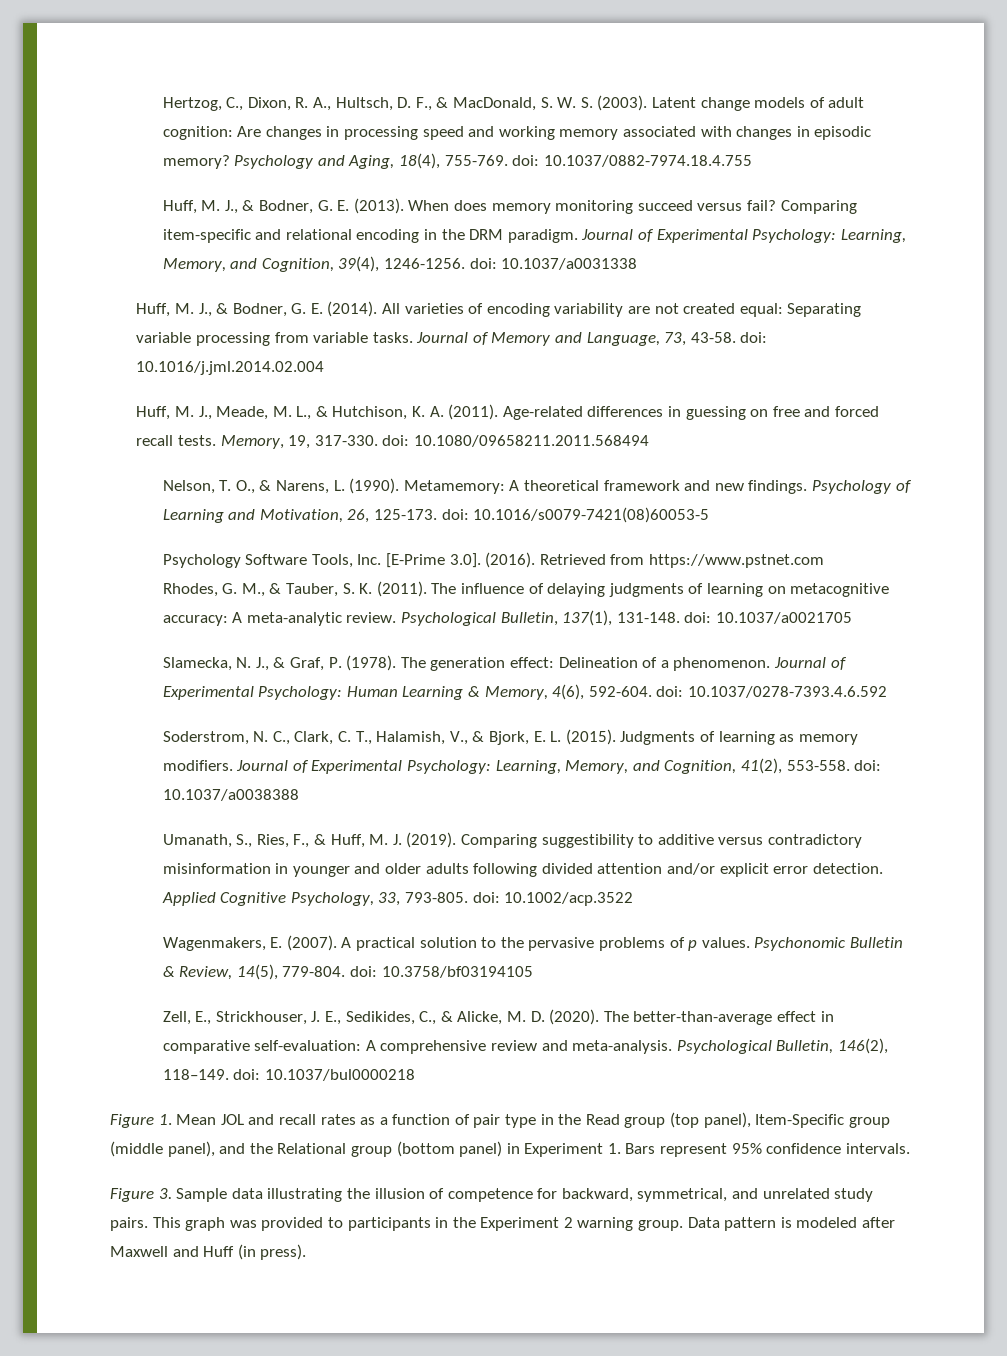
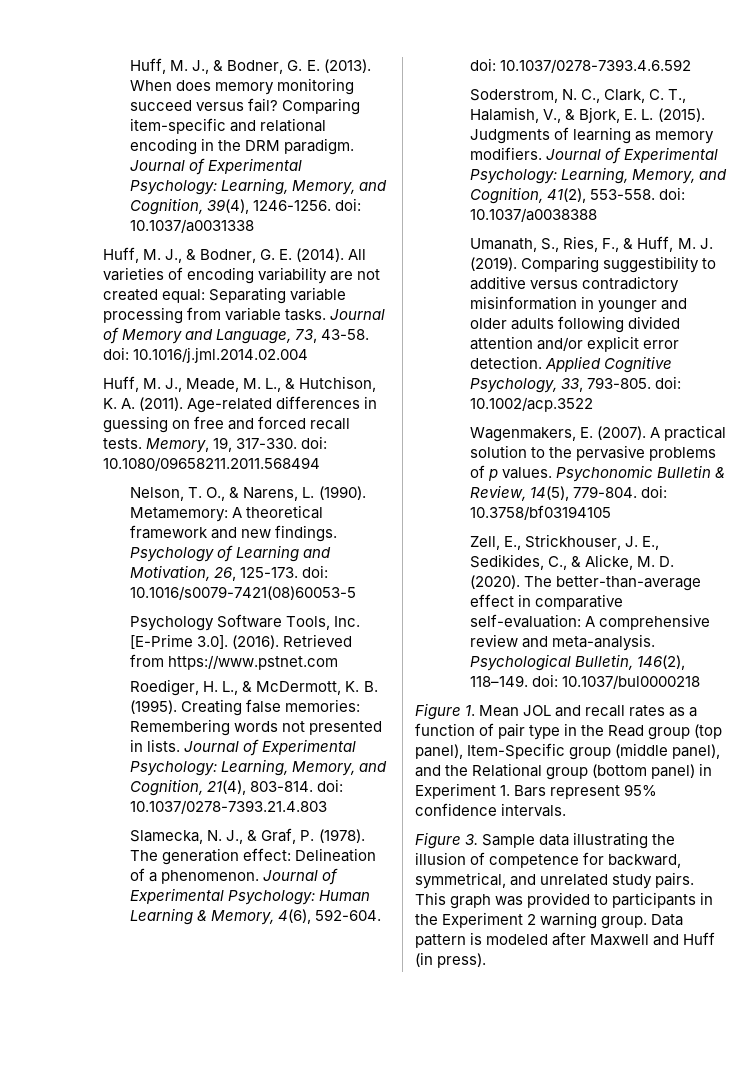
- Hertzog, C., Dixon, R. A., Hultsch, D. F., & MacDonald, S. W. S. (2003). Latent change models of adult cognition: Are changes in processing speed and working memory associated with changes in episodic memory? Psychology and Aging, 18(4), 755-769. doi: 10.1037/0882-7974.18.4.755
- Rhodes, G. M., & Tauber, S. K. (2011). The influence of delaying judgments of learning on metacognitive accuracy: A meta-analytic review. Psychological Bulletin, 137(1), 131-148. doi: 10.1037/a0021705
+ Roediger, H. L., & McDermott, K. B. (1995). Creating false memories: Remembering words not presented in lists. Journal of Experimental Psychology: Learning, Memory, and Cognition, 21(4), 803-814. doi: 10.1037/0278-7393.21.4.803

